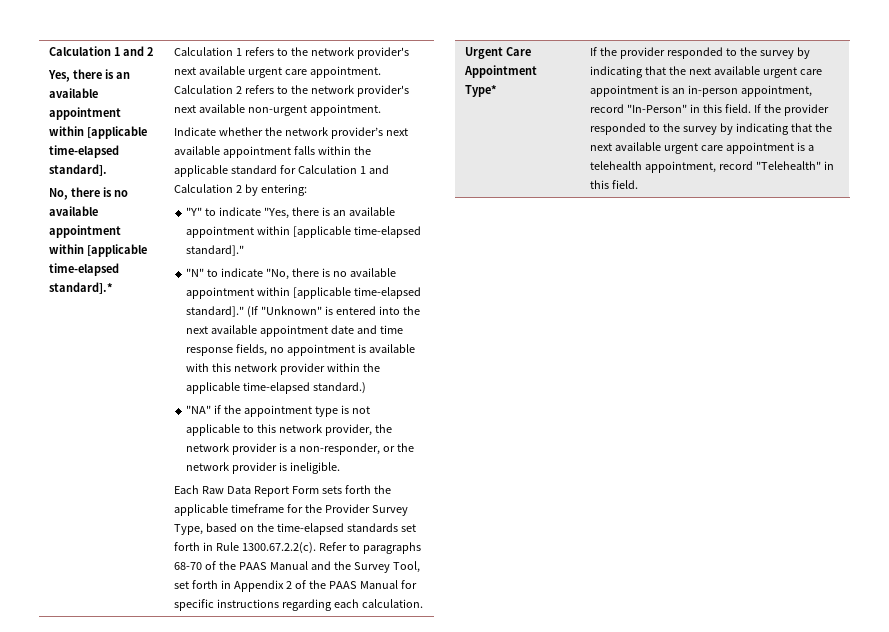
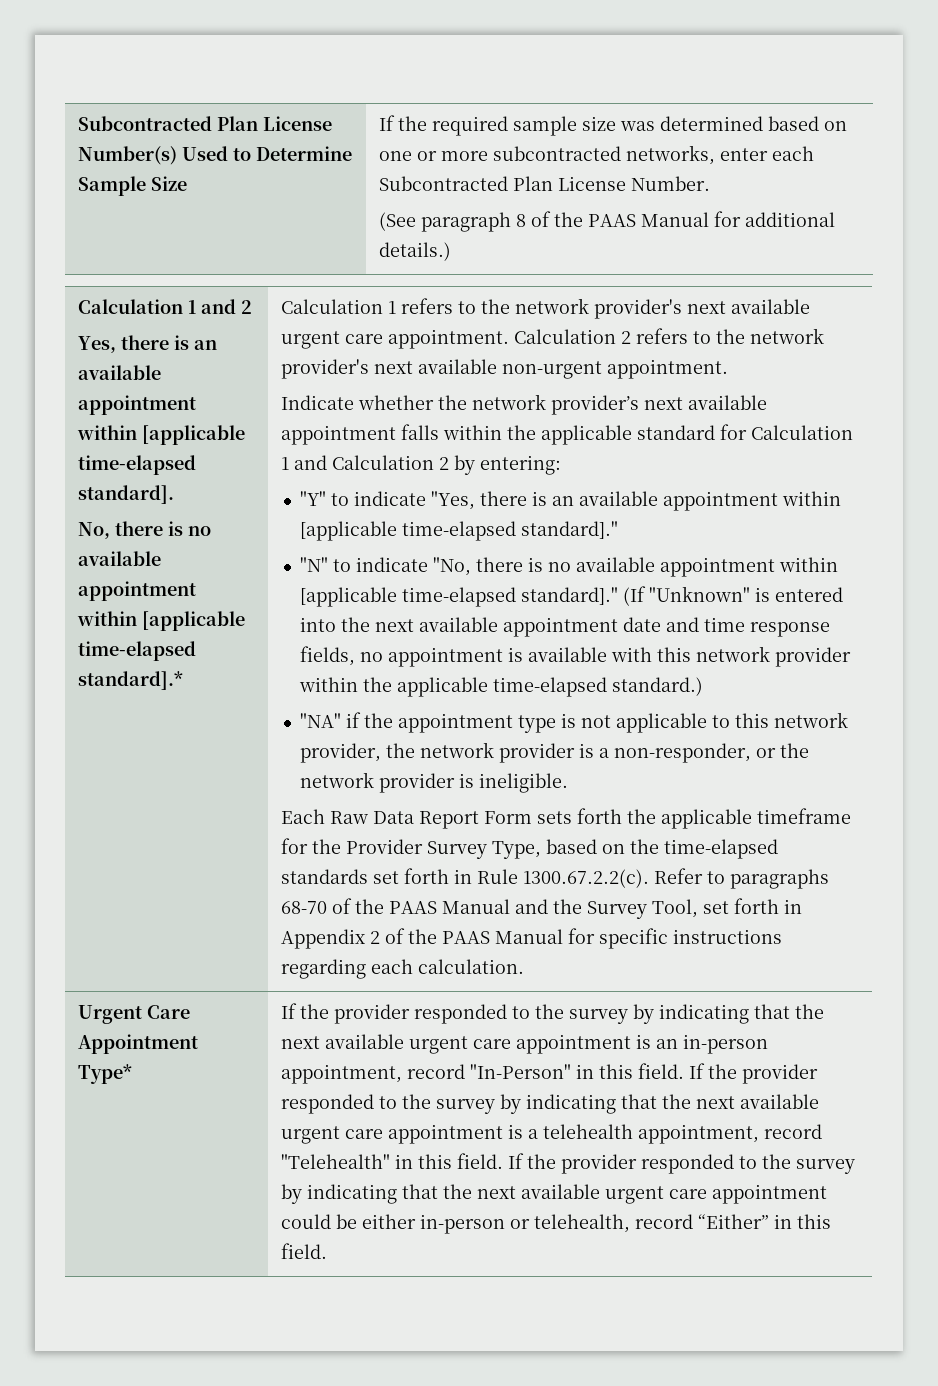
+ Subcontracted Plan License Number(s) Used to Determine Sample Size | If the required sample size was determined based on one or more subcontracted networks, enter each Subcontracted Plan License Number.
+ (See paragraph 8 of the PAAS Manual for additional details.)
+ If the provider responded to the survey by indicating that the next available urgent care appointment could be either in-person or telehealth, record “Either” in this field.

